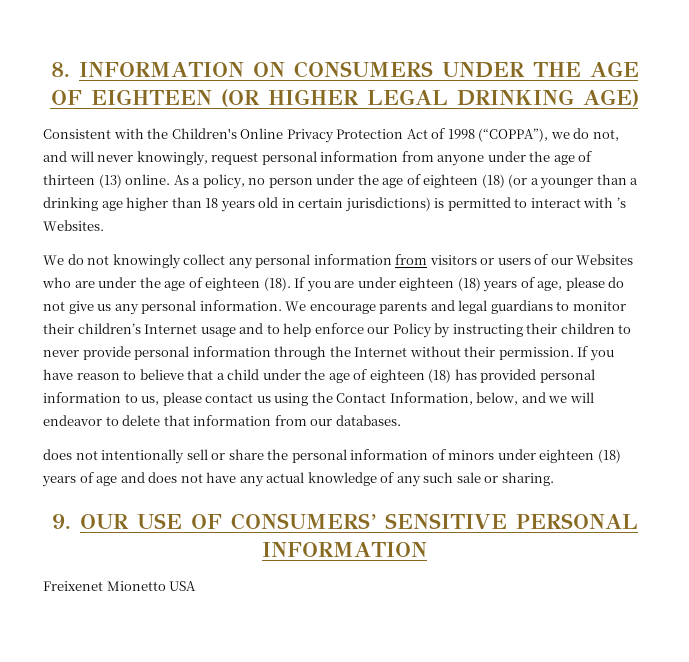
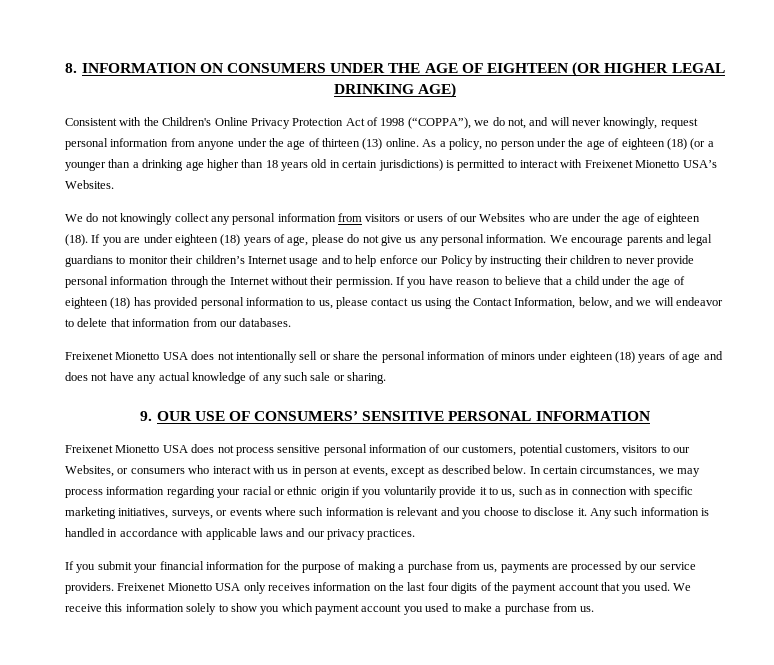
- As a policy, no person under the age of eighteen (18) (or a younger than a drinking age higher than 18 years old in certain jurisdictions) is permitted to interact with ’s Websites.
+ As a policy, no person under the age of eighteen (18) (or a younger than a drinking age higher than 18 years old in certain jurisdictions) is permitted to interact with Freixenet Mionetto USA’s Websites.
- does not intentionally sell or share the personal information of minors under eighteen (18) years of age and does not have any actual knowledge of any such sale or sharing.
+ Freixenet Mionetto USA does not intentionally sell or share the personal information of minors under eighteen (18) years of age and does not have any actual knowledge of any such sale or sharing.
- Freixenet Mionetto USA
+ Freixenet Mionetto USA does not process sensitive personal information of our customers, potential customers, visitors to our Websites, or consumers who interact with us in person at events, except as described below. In certain circumstances, we may process information regarding your racial or ethnic origin if you voluntarily provide it to us, such as in connection with specific marketing initiatives, surveys, or events where such information is relevant and you choose to disclose it. Any such information is handled in accordance with applicable laws and our privacy practices.
+ If you submit your financial information for the purpose of making a purchase from us, payments are processed by our service providers. Freixenet Mionetto USA only receives information on the last four digits of the payment account that you used. We receive this information solely to show you which payment account you used to make a purchase from us.

